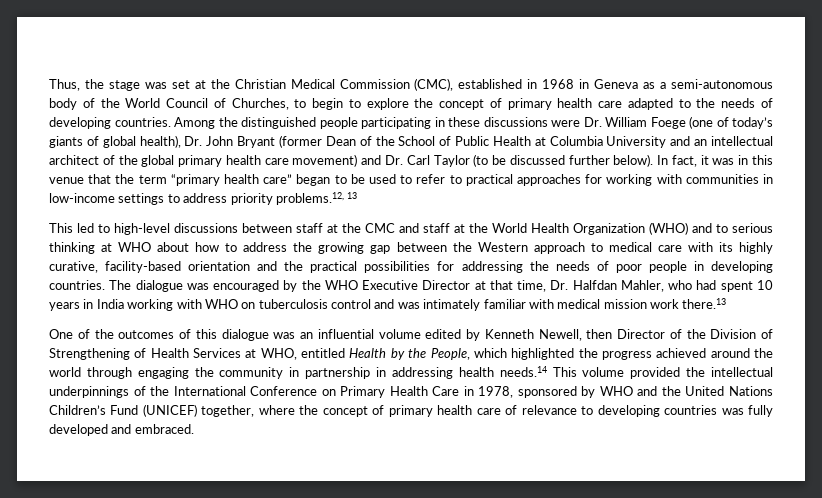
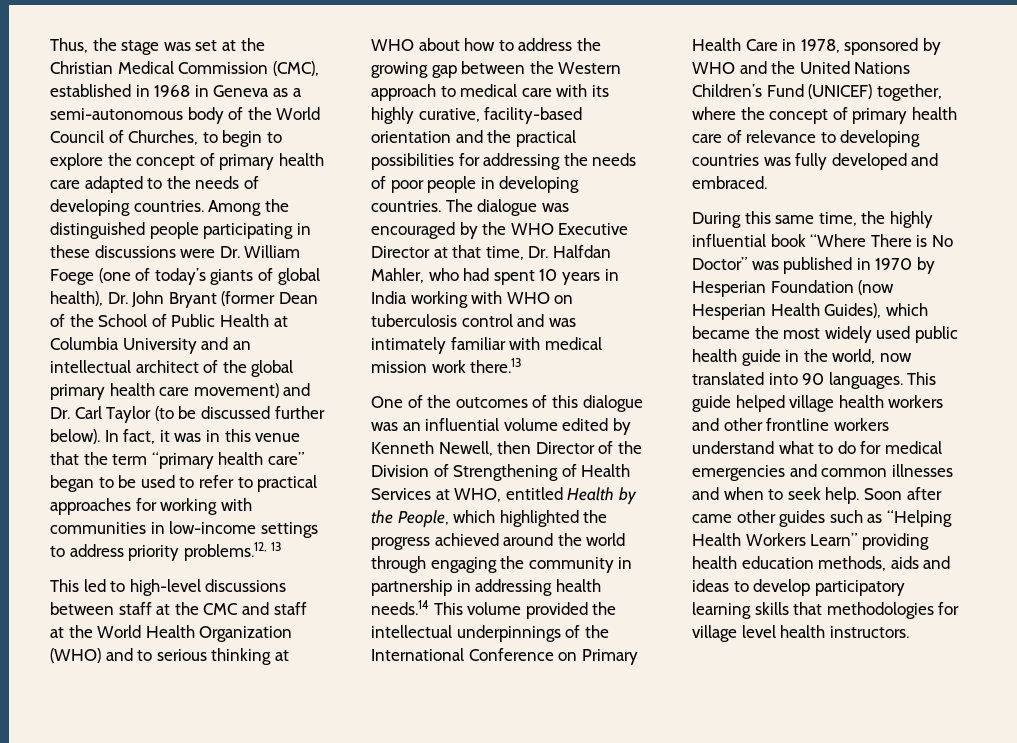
+ During this same time, the highly influential book “Where There is No Doctor” was published in 1970 by Hesperian Foundation (now Hesperian Health Guides), which became the most widely used public health guide in the world, now translated into 90 languages. This guide helped village health workers and other frontline workers understand what to do for medical emergencies and common illnesses and when to seek help. Soon after came other guides such as “Helping Health Workers Learn” providing health education methods, aids and ideas to develop participatory learning skills that methodologies for village level health instructors.

